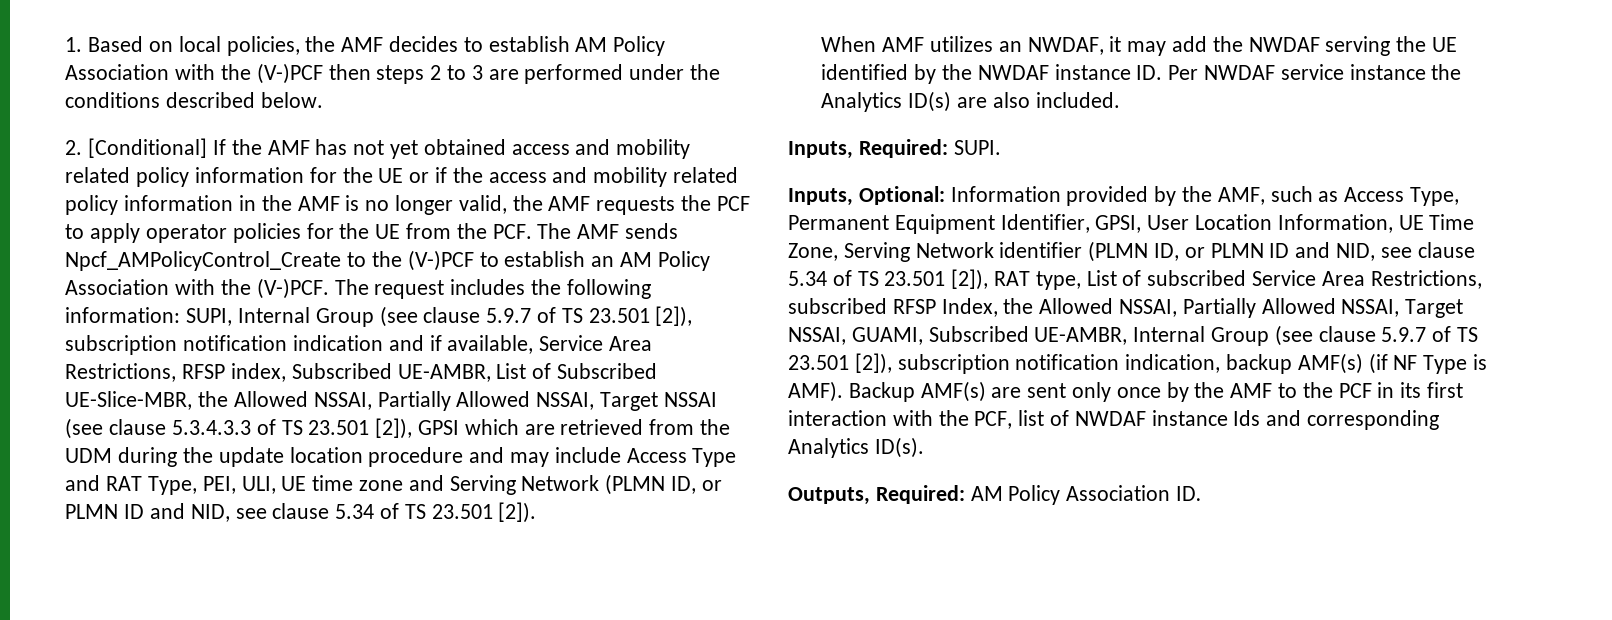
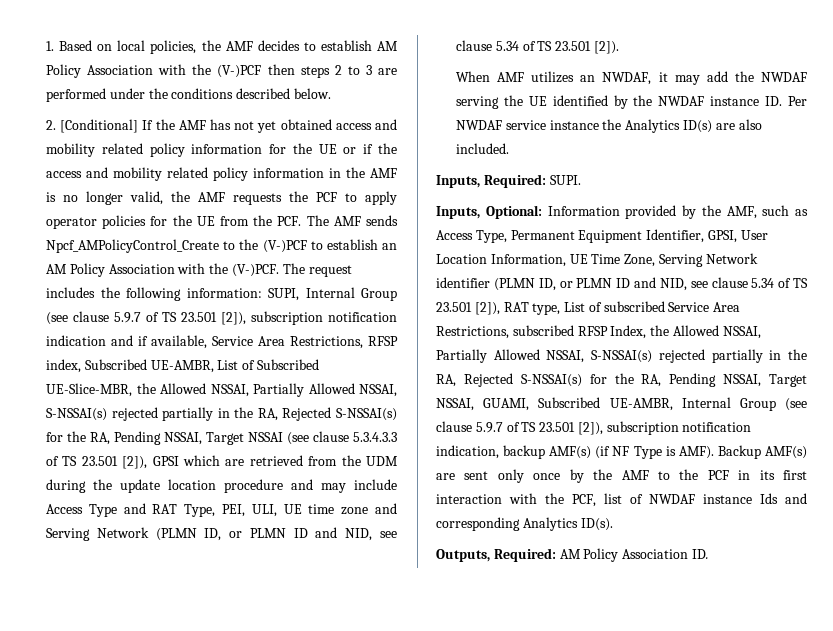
- SUPI, Internal Group (see clause 5.9.7 of TS 23.501 [2]), subscription notification indication and if available, Service Area Restrictions, RFSP index, Subscribed UE-AMBR, List of Subscribed UE-Slice-MBR, the Allowed NSSAI, Partially Allowed NSSAI, Target NSSAI (see clause 5.3.4.3.3 of TS 23.501 [2]), GPSI which are retrieved from the UDM during the update location procedure and may include Access Type and RAT Type, PEI, ULI, UE time zone and Serving Network (PLMN ID, or PLMN ID and NID, see clause 5.34 of TS 23.501 [2]).
+ SUPI, Internal Group (see clause 5.9.7 of TS 23.501 [2]), subscription notification indication and if available, Service Area Restrictions, RFSP index, Subscribed UE-AMBR, List of Subscribed UE-Slice-MBR, the Allowed NSSAI, Partially Allowed NSSAI, S-NSSAI(s) rejected partially in the RA, Rejected S-NSSAI(s) for the RA, Pending NSSAI, Target NSSAI (see clause 5.3.4.3.3 of TS 23.501 [2]), GPSI which are retrieved from the UDM during the update location procedure and may include Access Type and RAT Type, PEI, ULI, UE time zone and Serving Network (PLMN ID, or PLMN ID and NID, see clause 5.34 of TS 23.501 [2]).
- Information provided by the AMF, such as Access Type, Permanent Equipment Identifier, GPSI, User Location Information, UE Time Zone, Serving Network identifier (PLMN ID, or PLMN ID and NID, see clause 5.34 of TS 23.501 [2]), RAT type, List of subscribed Service Area Restrictions, subscribed RFSP Index, the Allowed NSSAI, Partially Allowed NSSAI, Target NSSAI, GUAMI, Subscribed UE-AMBR, Internal Group (see clause 5.9.7 of TS 23.501 [2]), subscription notification indication, backup AMF(s) (if NF Type is AMF).
+ Information provided by the AMF, such as Access Type, Permanent Equipment Identifier, GPSI, User Location Information, UE Time Zone, Serving Network identifier (PLMN ID, or PLMN ID and NID, see clause 5.34 of TS 23.501 [2]), RAT type, List of subscribed Service Area Restrictions, subscribed RFSP Index, the Allowed NSSAI, Partially Allowed NSSAI, S-NSSAI(s) rejected partially in the RA, Rejected S-NSSAI(s) for the RA, Pending NSSAI, Target NSSAI, GUAMI, Subscribed UE-AMBR, Internal Group (see clause 5.9.7 of TS 23.501 [2]), subscription notification indication, backup AMF(s) (if NF Type is AMF).

